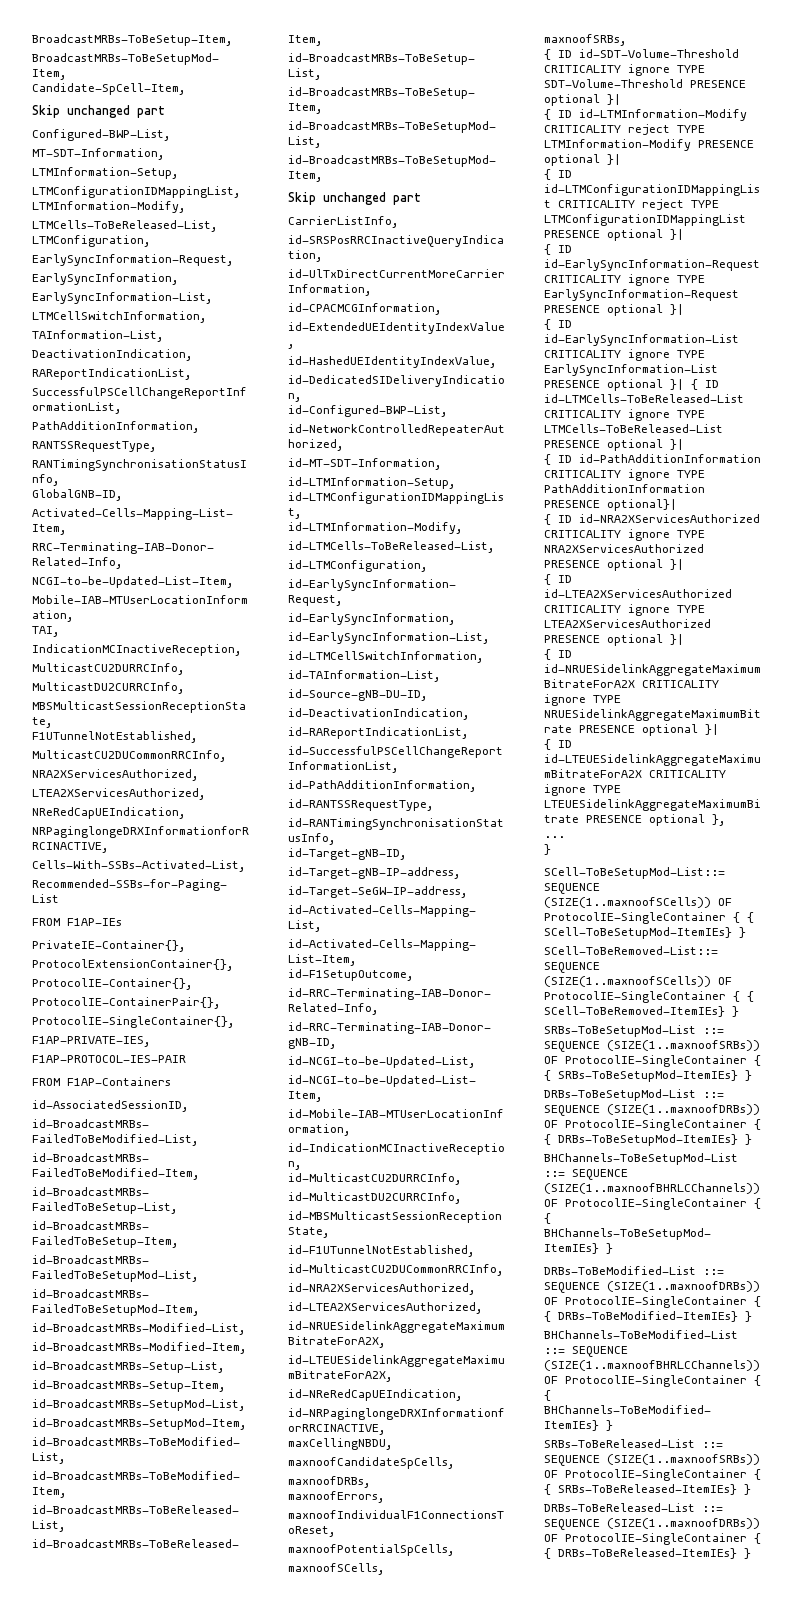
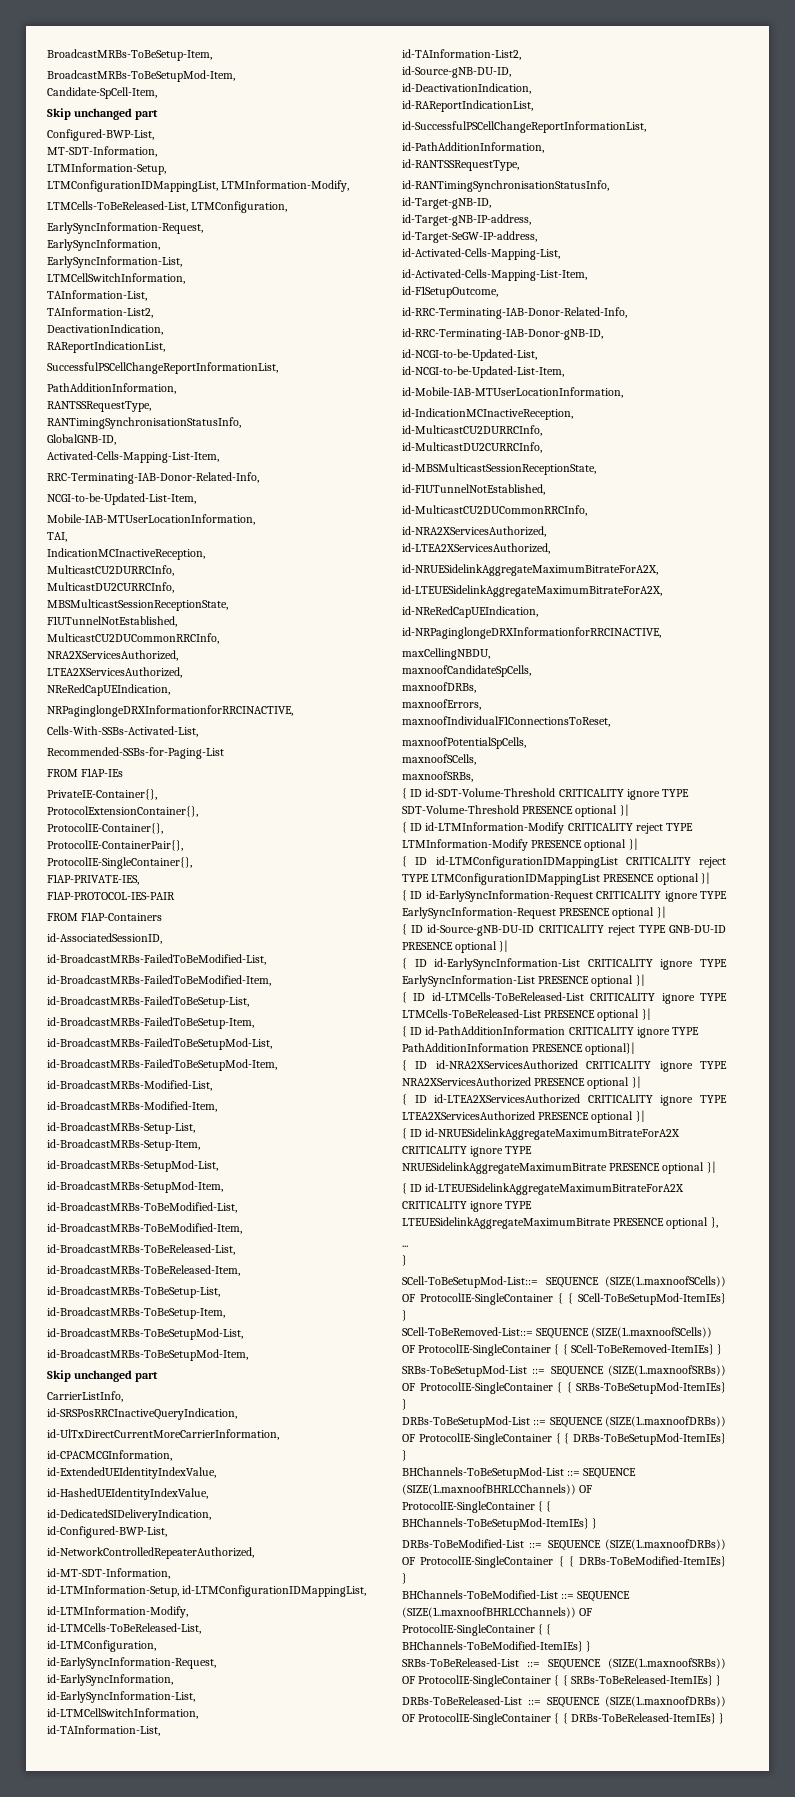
+ TAInformation-List2,
+ id-TAInformation-List2,
+ { ID id-Source-gNB-DU-ID CRITICALITY reject TYPE GNB-DU-ID PRESENCE optional }|
- { ID id-EarlySyncInformation-List CRITICALITY ignore TYPE EarlySyncInformation-List PRESENCE optional }| { ID id-LTMCells-ToBeReleased-List CRITICALITY ignore TYPE LTMCells-ToBeReleased-List PRESENCE optional }|
+ { ID id-EarlySyncInformation-List CRITICALITY ignore TYPE EarlySyncInformation-List PRESENCE optional }|
+ { ID id-LTMCells-ToBeReleased-List CRITICALITY ignore TYPE LTMCells-ToBeReleased-List PRESENCE optional }|

